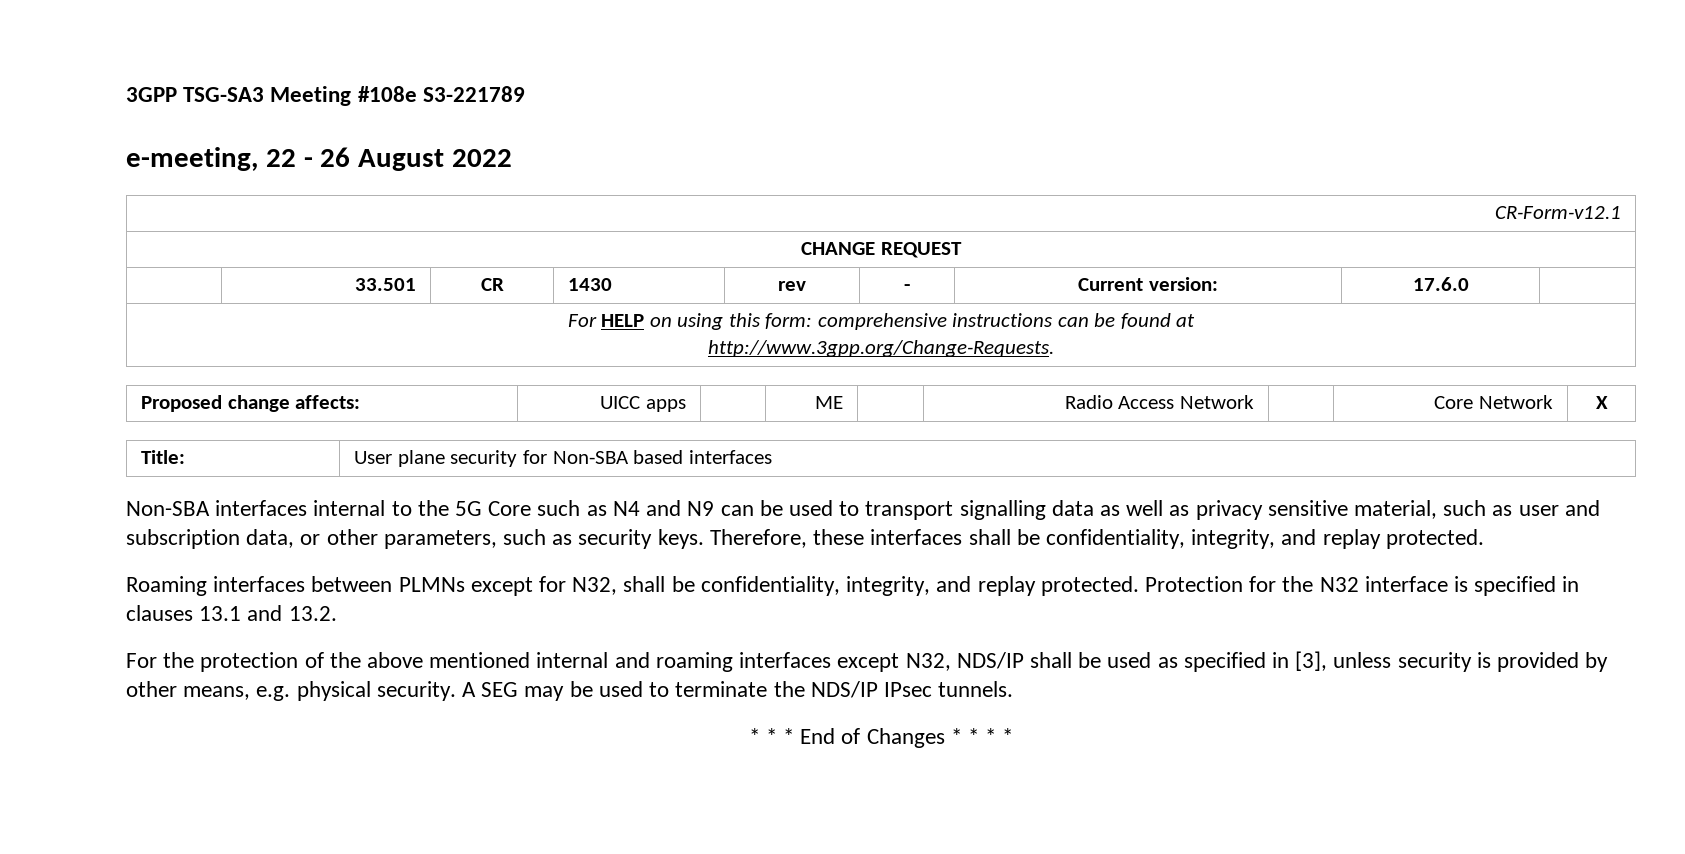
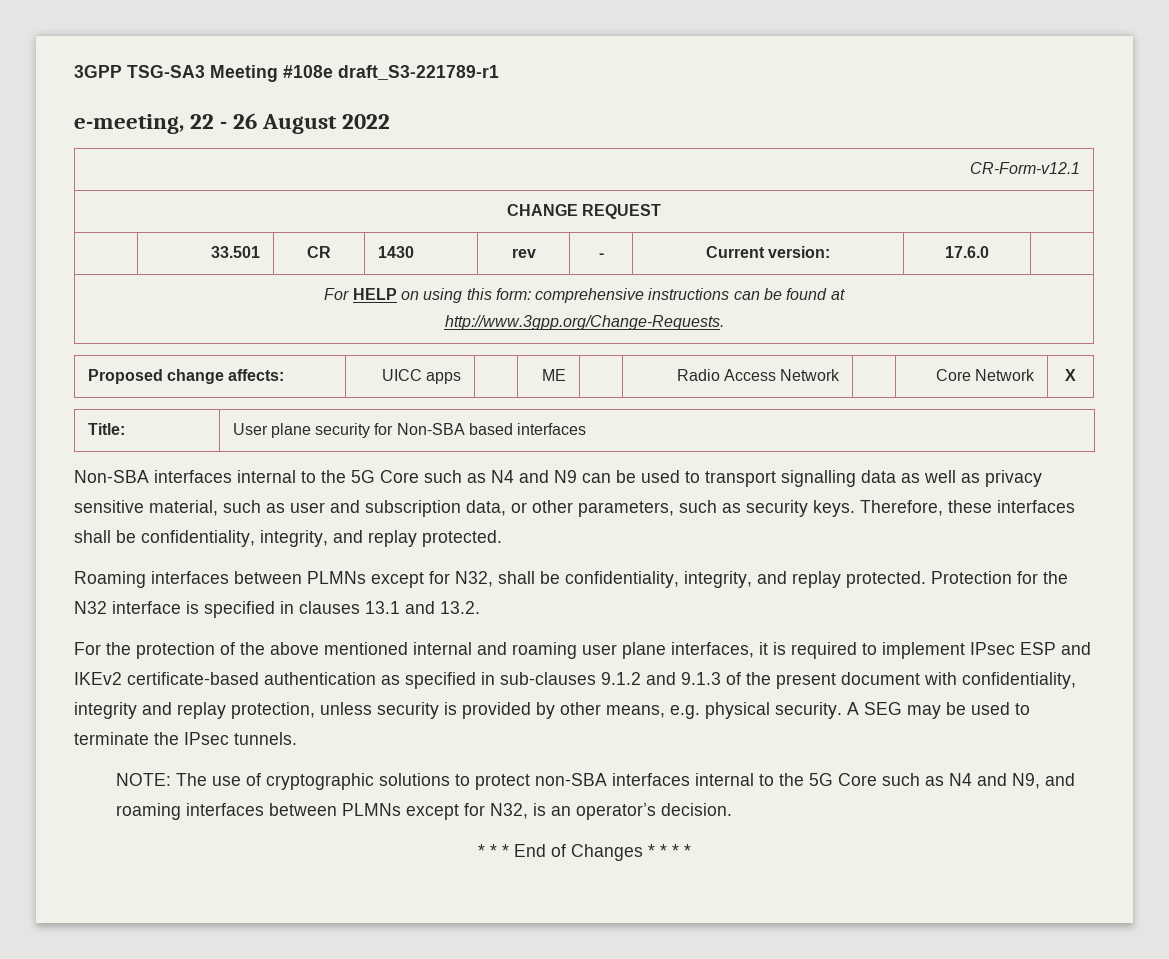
- 3GPP TSG-SA3 Meeting #108e S3-221789
+ 3GPP TSG-SA3 Meeting #108e draft_S3-221789-r1
- For the protection of the above mentioned internal and roaming interfaces except N32, NDS/IP shall be used as specified in [3], unless security is provided by other means, e.g. physical security.
+ For the protection of the above mentioned internal and roaming user plane interfaces, it is required to implement IPsec ESP and IKEv2 certificate-based authentication as specified in sub-clauses 9.1.2 and 9.1.3 of the present document with confidentiality, integrity and replay protection, unless security is provided by other means, e.g. physical security.
- A SEG may be used to terminate the NDS/IP IPsec tunnels.
+ A SEG may be used to terminate the IPsec tunnels.
+ NOTE: The use of cryptographic solutions to protect non-SBA interfaces internal to the 5G Core such as N4 and N9, and roaming interfaces between PLMNs except for N32, is an operator’s decision.

